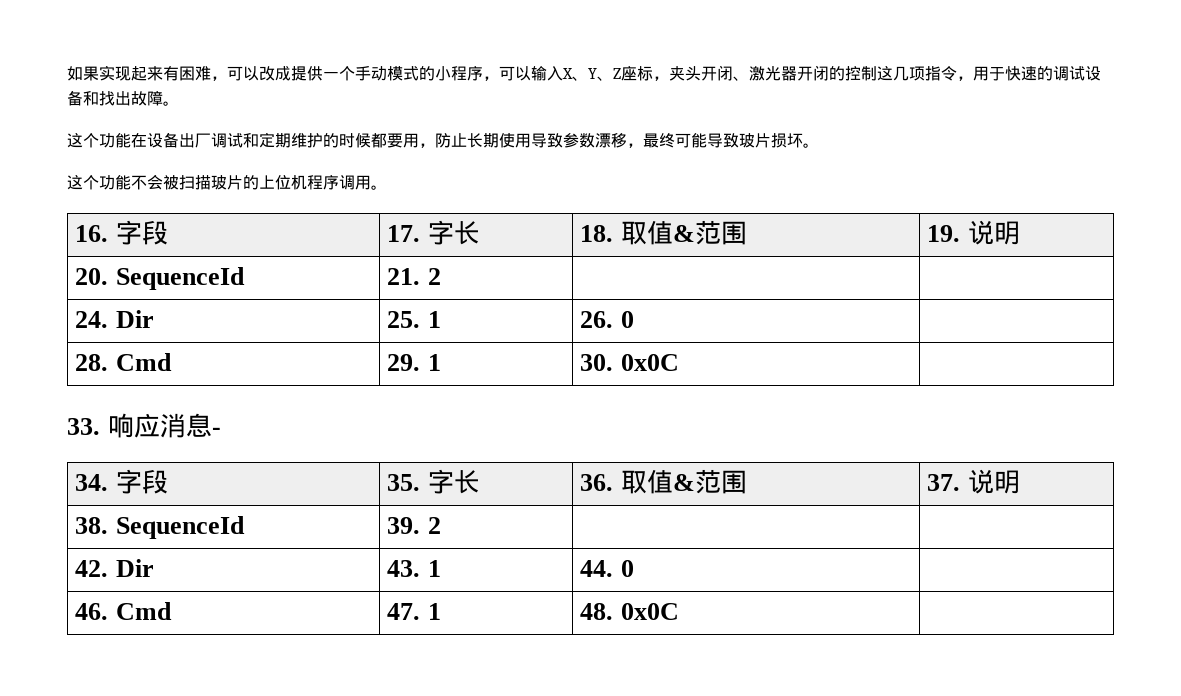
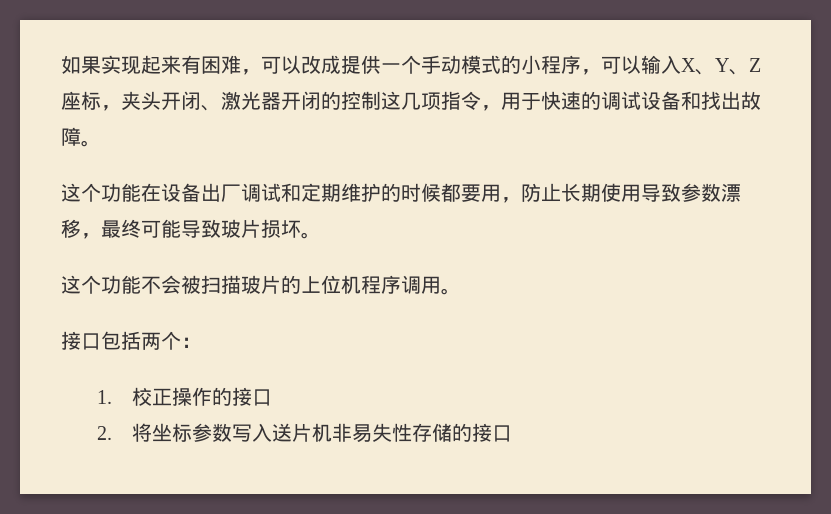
- 16.字段 | 17.字长 | 18.取值&范围 | 19.说明
- 20. SequenceId | 21. 2 | |
- 24. Dir | 25. 1 | 26. 0 |
- 28. Cmd | 29. 1 | 30. 0x0C |
- 33.响应消息-
- 34.字段 | 35.字长 | 36.取值&范围 | 37.说明
- 38. SequenceId | 39. 2 | |
- 42. Dir | 43. 1 | 44. 0 |
- 46. Cmd | 47. 1 | 48. 0x0C |
+ 接口包括两个：
+ 1.校正操作的接口
+ 2.将坐标参数写入送片机非易失性存储的接口

